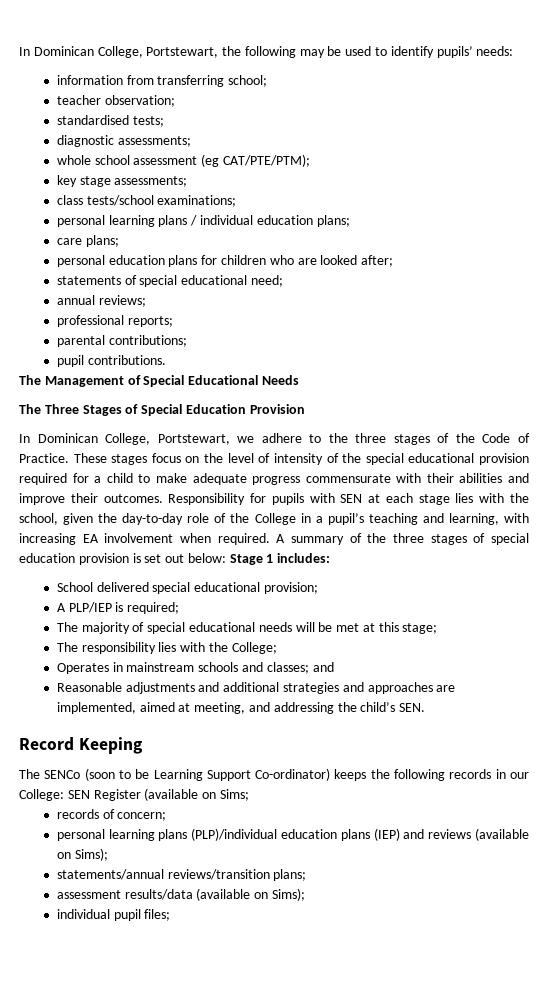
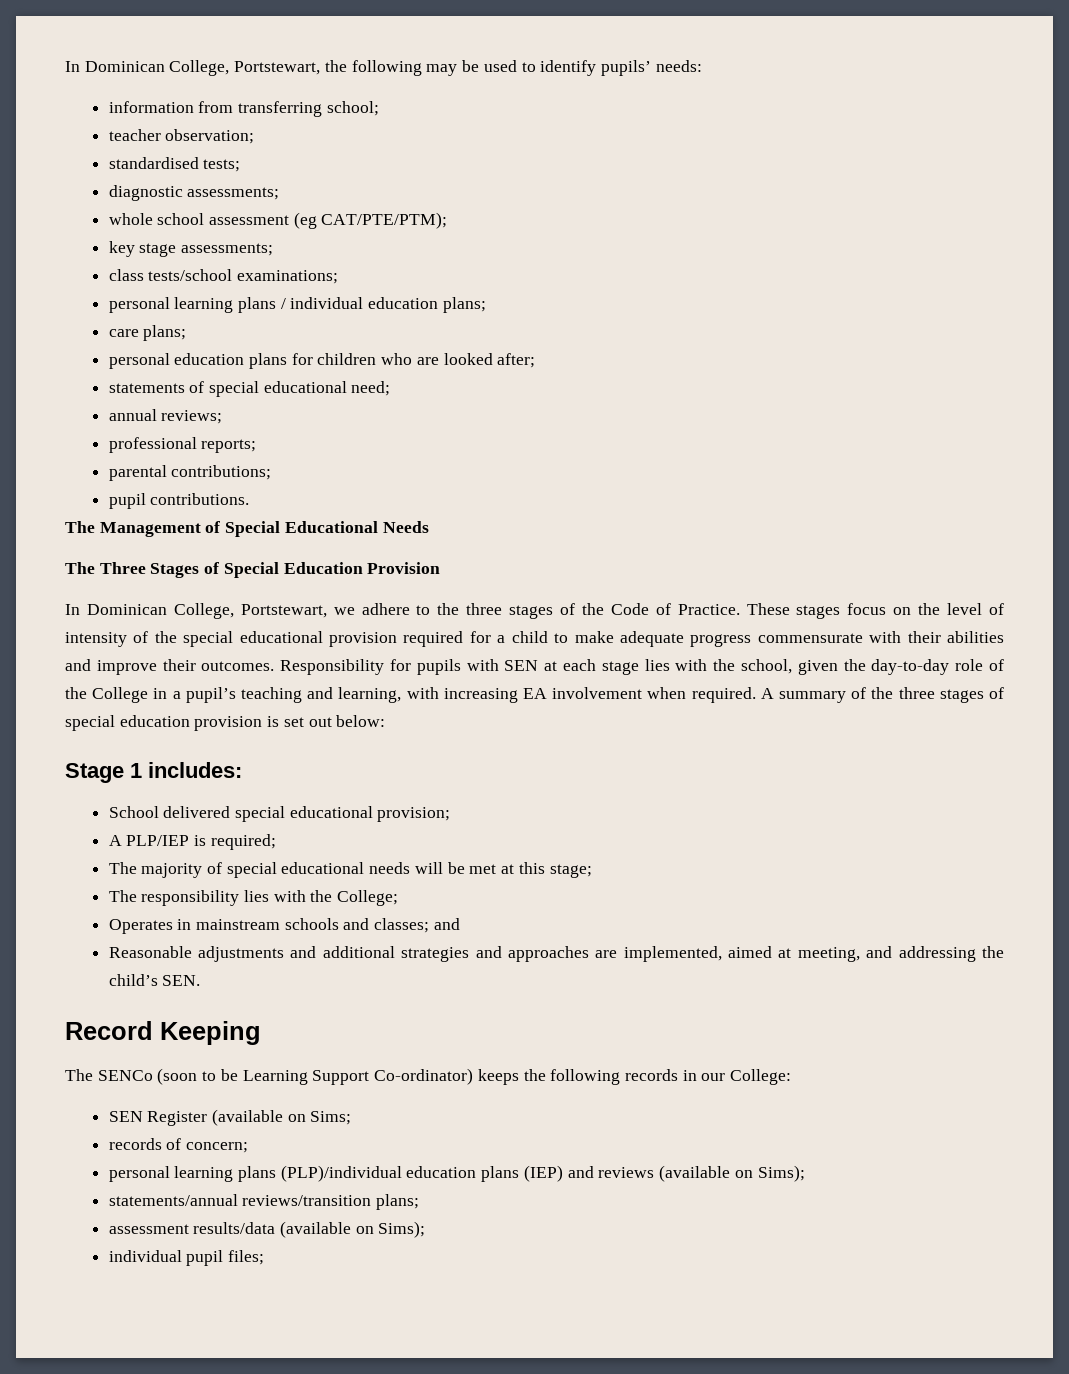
- A summary of the three stages of special education provision is set out below: Stage 1 includes:
+ A summary of the three stages of special education provision is set out below:
+ Stage 1 includes:
- The SENCo (soon to be Learning Support Co-ordinator) keeps the following records in our College: SEN Register (available on Sims;
+ The SENCo (soon to be Learning Support Co-ordinator) keeps the following records in our College:
+ SEN Register (available on Sims;

